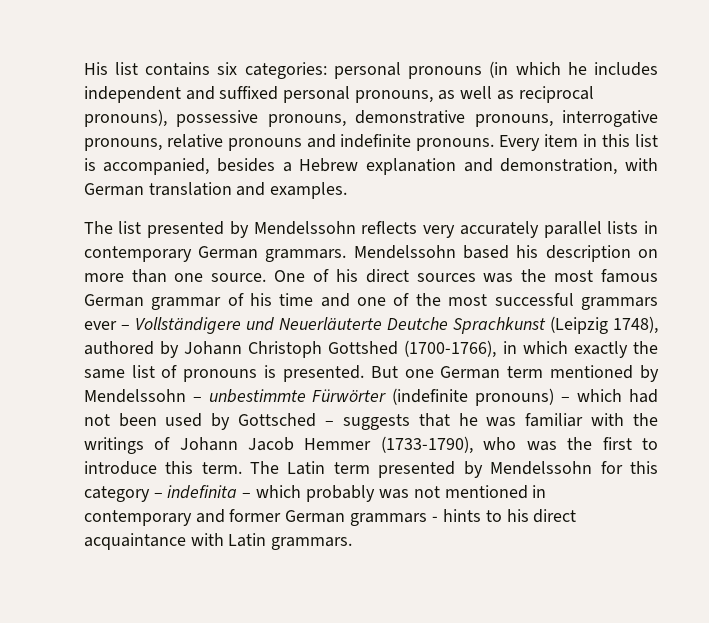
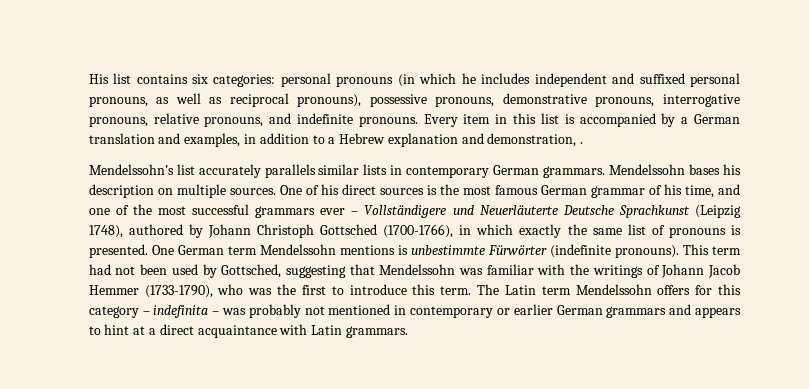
- His list contains six categories: personal pronouns (in which he includes independent and suffixed personal pronouns, as well as reciprocal pronouns), possessive pronouns, demonstrative pronouns, interrogative pronouns, relative pronouns and indefinite pronouns.
+ His list contains six categories: personal pronouns (in which he includes independent and suffixed personal pronouns, as well as reciprocal pronouns), possessive pronouns, demonstrative pronouns, interrogative pronouns, relative pronouns, and indefinite pronouns.
- Every item in this list is accompanied, besides a Hebrew explanation and demonstration, with German translation and examples.
- The list presented by Mendelssohn reflects very accurately parallel lists in contemporary German grammars.
+ Every item in this list is accompanied by a German translation and examples, in addition to a Hebrew explanation and demonstration, .
+ Mendelssohn’s list accurately parallels similar lists in contemporary German grammars.
- Mendelssohn based his description on more than one source.
+ Mendelssohn bases his description on multiple sources.
- One of his direct sources was the most famous German grammar of his time and one of the most successful grammars ever – Vollständigere und Neuerläuterte Deutche Sprachkunst (Leipzig 1748), authored by Johann Christoph Gottshed (1700-1766), in which exactly the same list of pronouns is presented.
+ One of his direct sources is the most famous German grammar of his time, and one of the most successful grammars ever – Vollständigere und Neuerläuterte Deutsche Sprachkunst (Leipzig 1748), authored by Johann Christoph Gottsched (1700-1766), in which exactly the same list of pronouns is presented.
- But one German term mentioned by Mendelssohn – unbestimmte Fürwörter (indefinite pronouns) – which had not been used by Gottsched – suggests that he was familiar with the writings of Johann Jacob Hemmer (1733-1790), who was the first to introduce this term.
+ One German term Mendelssohn mentions is unbestimmte Fürwörter (indefinite pronouns). This term had not been used by Gottsched, suggesting that Mendelssohn was familiar with the writings of Johann Jacob Hemmer (1733-1790), who was the first to introduce this term.
- The Latin term presented by Mendelssohn for this category – indefinita – which probably was not mentioned in contemporary and former German grammars - hints to his direct acquaintance with Latin grammars.
+ The Latin term Mendelssohn offers for this category – indefinita – was probably not mentioned in contemporary or earlier German grammars and appears to hint at a direct acquaintance with Latin grammars.

